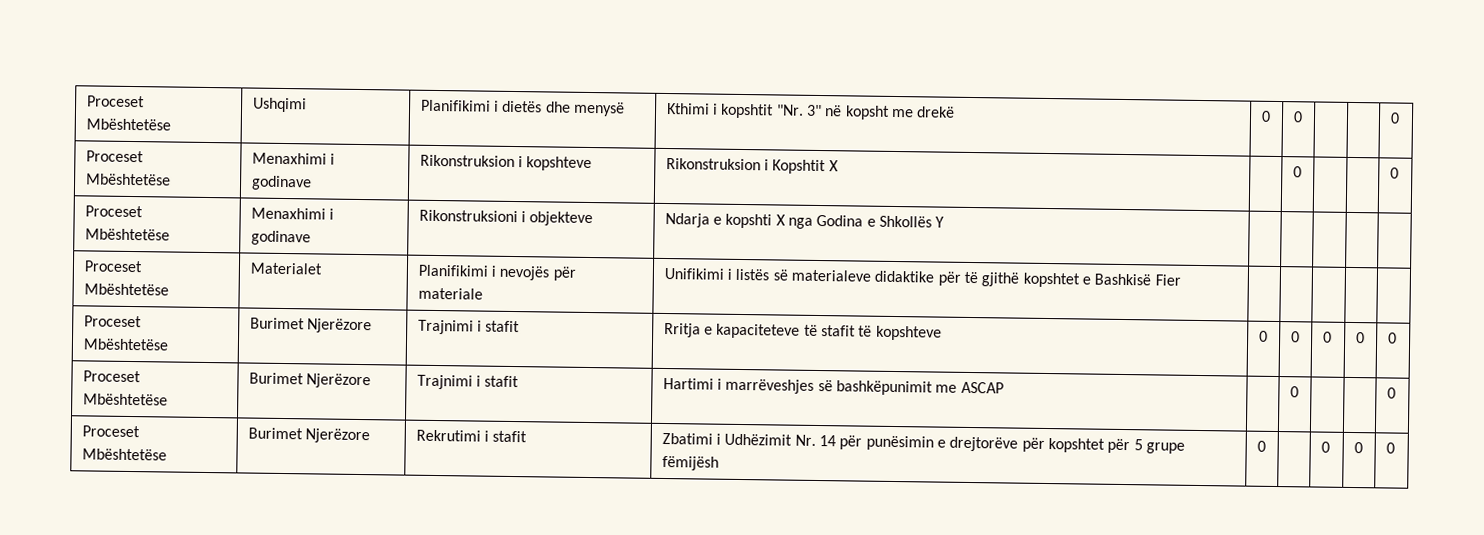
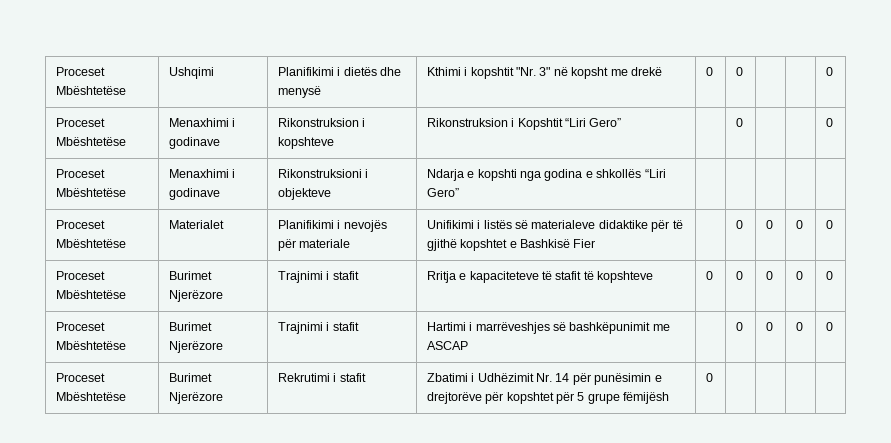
- Proceset Mbështetëse | Menaxhimi i godinave | Rikonstruksion i kopshteve | Rikonstruksion i Kopshtit X | | 0 | | | 0
+ Proceset Mbështetëse | Menaxhimi i godinave | Rikonstruksion i kopshteve | Rikonstruksion i Kopshtit “Liri Gero” | | 0 | | | 0
- Proceset Mbështetëse | Menaxhimi i godinave | Rikonstruksioni i objekteve | Ndarja e kopshti X nga Godina e Shkollës Y | | | | |
+ Proceset Mbështetëse | Menaxhimi i godinave | Rikonstruksioni i objekteve | Ndarja e kopshti nga godina e shkollës “Liri Gero” | | | | |
- Proceset Mbështetëse | Materialet | Planifikimi i nevojës për materiale | Unifikimi i listës së materialeve didaktike për të gjithë kopshtet e Bashkisë Fier | | | | |
+ Proceset Mbështetëse | Materialet | Planifikimi i nevojës për materiale | Unifikimi i listës së materialeve didaktike për të gjithë kopshtet e Bashkisë Fier | | 0 | 0 | 0 | 0
- Proceset Mbështetëse | Burimet Njerëzore | Trajnimi i stafit | Hartimi i marrëveshjes së bashkëpunimit me ASCAP | | 0 | | | 0
+ Proceset Mbështetëse | Burimet Njerëzore | Trajnimi i stafit | Hartimi i marrëveshjes së bashkëpunimit me ASCAP | | 0 | 0 | 0 | 0
- Proceset Mbështetëse | Burimet Njerëzore | Rekrutimi i stafit | Zbatimi i Udhëzimit Nr. 14 për punësimin e drejtorëve për kopshtet për 5 grupe fëmijësh | 0 | | 0 | 0 | 0
+ Proceset Mbështetëse | Burimet Njerëzore | Rekrutimi i stafit | Zbatimi i Udhëzimit Nr. 14 për punësimin e drejtorëve për kopshtet për 5 grupe fëmijësh | 0 | | | |

